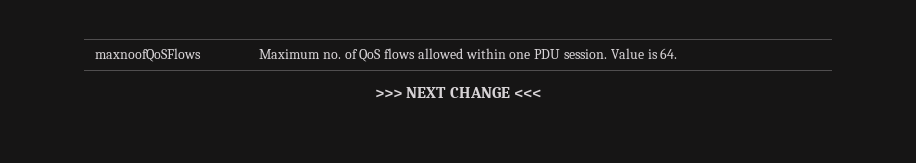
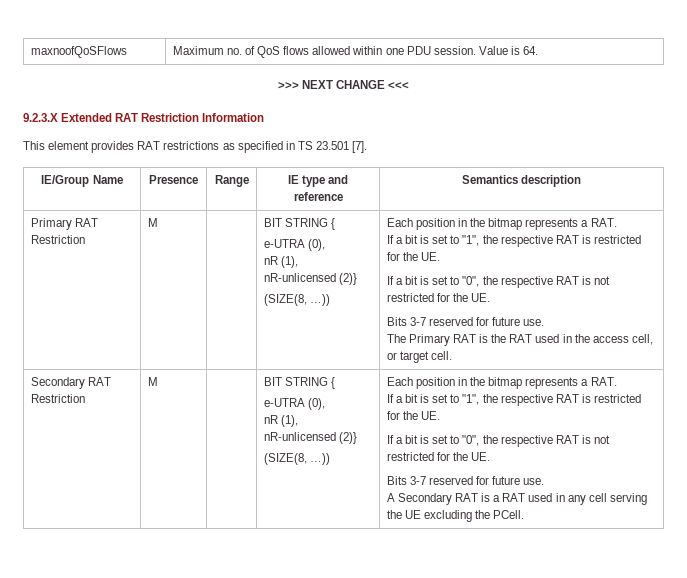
+ 9.2.3.X Extended RAT Restriction Information
+ This element provides RAT restrictions as specified in TS 23.501 [7].
+ IE/Group Name | Presence | Range | IE type and reference | Semantics description
+ Primary RAT Restriction | M | | BIT STRING {
+ e-UTRA (0),
+ nR (1), nR-unlicensed (2)}
+ (SIZE(8, …)) | Each position in the bitmap represents a RAT.
+ If a bit is set to "1", the respective RAT is restricted for the UE.
+ If a bit is set to "0", the respective RAT is not restricted for the UE.
+ Bits 3-7 reserved for future use.
+ The Primary RAT is the RAT used in the access cell, or target cell.
+ Secondary RAT Restriction | M | | BIT STRING {
+ e-UTRA (0),
+ nR (1), nR-unlicensed (2)}
+ (SIZE(8, …)) | Each position in the bitmap represents a RAT.
+ If a bit is set to "1", the respective RAT is restricted for the UE.
+ If a bit is set to "0", the respective RAT is not restricted for the UE.
+ Bits 3-7 reserved for future use.
+ A Secondary RAT is a RAT used in any cell serving the UE excluding the PCell.

